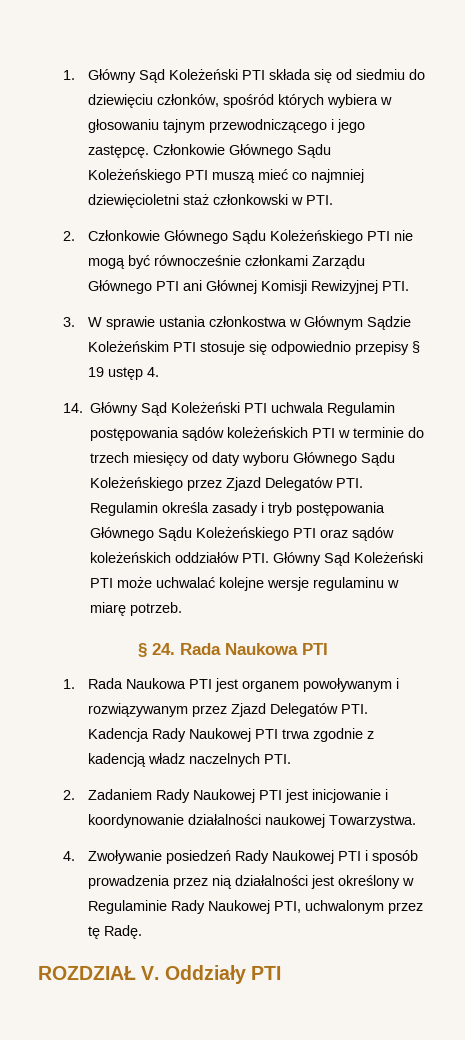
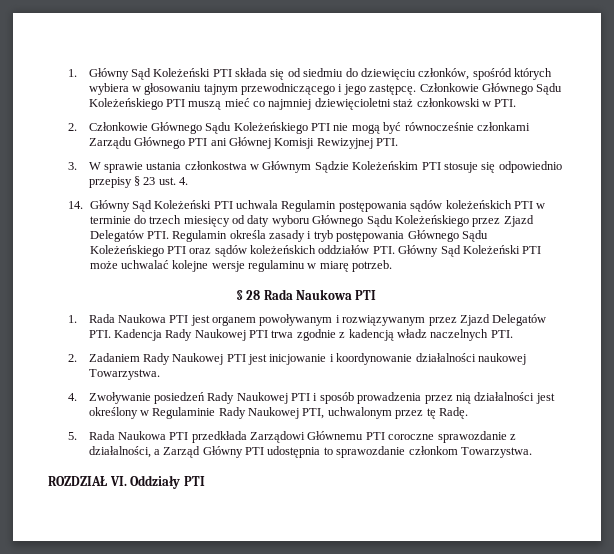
- 3. W sprawie ustania członkostwa w Głównym Sądzie Koleżeńskim PTI stosuje się odpowiednio przepisy § 19 ustęp 4.
+ 3. W sprawie ustania członkostwa w Głównym Sądzie Koleżeńskim PTI stosuje się odpowiednio przepisy § 23 ust. 4.
- § 24. Rada Naukowa PTI
+ § 28 Rada Naukowa PTI
+ 5. Rada Naukowa PTI przedkłada Zarządowi Głównemu PTI coroczne sprawozdanie z działalności, a Zarząd Główny PTI udostępnia to sprawozdanie członkom Towarzystwa.
- ROZDZIAŁ V. Oddziały PTI
+ ROZDZIAŁ VI. Oddziały PTI

